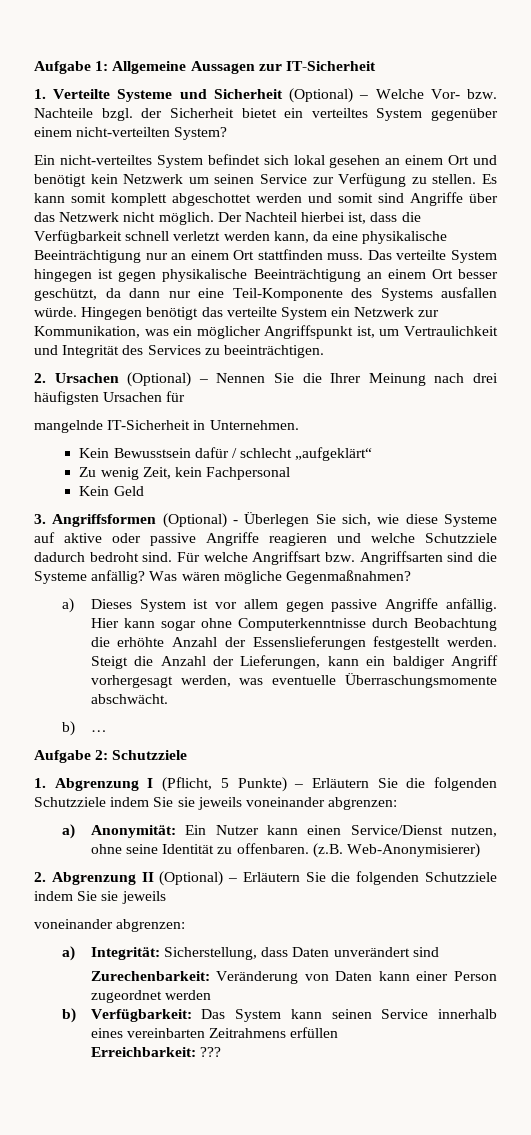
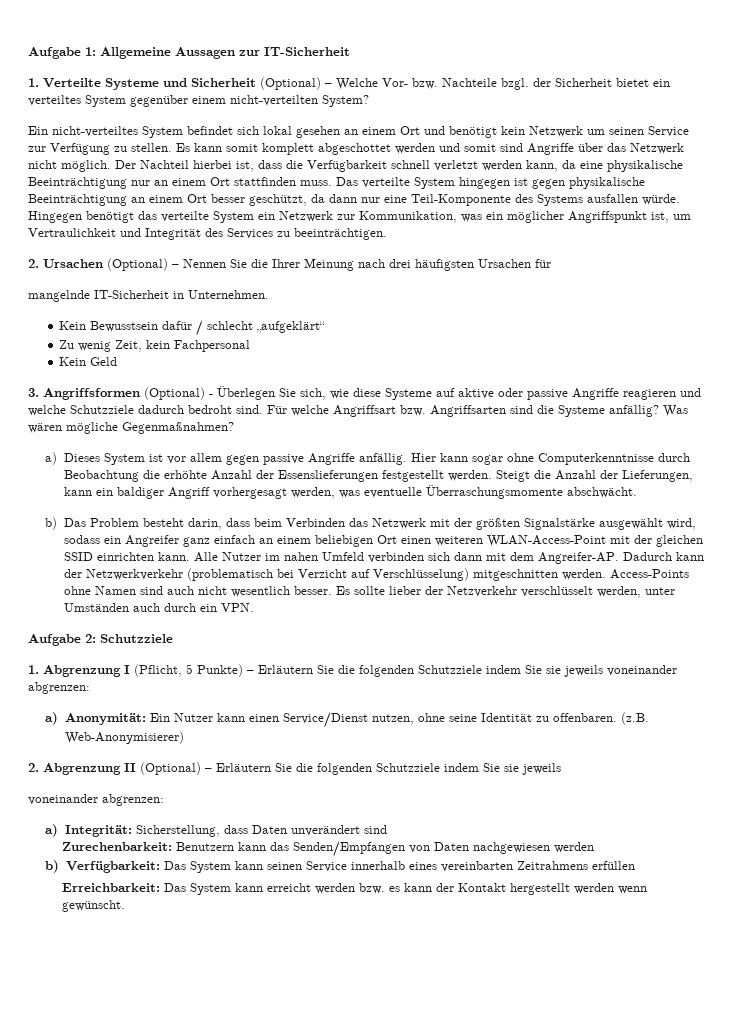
- b) …
+ b) Das Problem besteht darin, dass beim Verbinden das Netzwerk mit der größten Signalstärke ausgewählt wird, sodass ein Angreifer ganz einfach an einem beliebigen Ort einen weiteren WLAN-Access-Point mit der gleichen SSID einrichten kann. Alle Nutzer im nahen Umfeld verbinden sich dann mit dem Angreifer-AP. Dadurch kann der Netzwerkverkehr (problematisch bei Verzicht auf Verschlüsselung) mitgeschnitten werden. Access-Points ohne Namen sind auch nicht wesentlich besser. Es sollte lieber der Netzverkehr verschlüsselt werden, unter Umständen auch durch ein VPN.
- Zurechenbarkeit: Veränderung von Daten kann einer Person zugeordnet werden
+ Zurechenbarkeit: Benutzern kann das Senden/Empfangen von Daten nachgewiesen werden
- Erreichbarkeit: ???
+ Erreichbarkeit: Das System kann erreicht werden bzw. es kann der Kontakt hergestellt werden wenn gewünscht.

